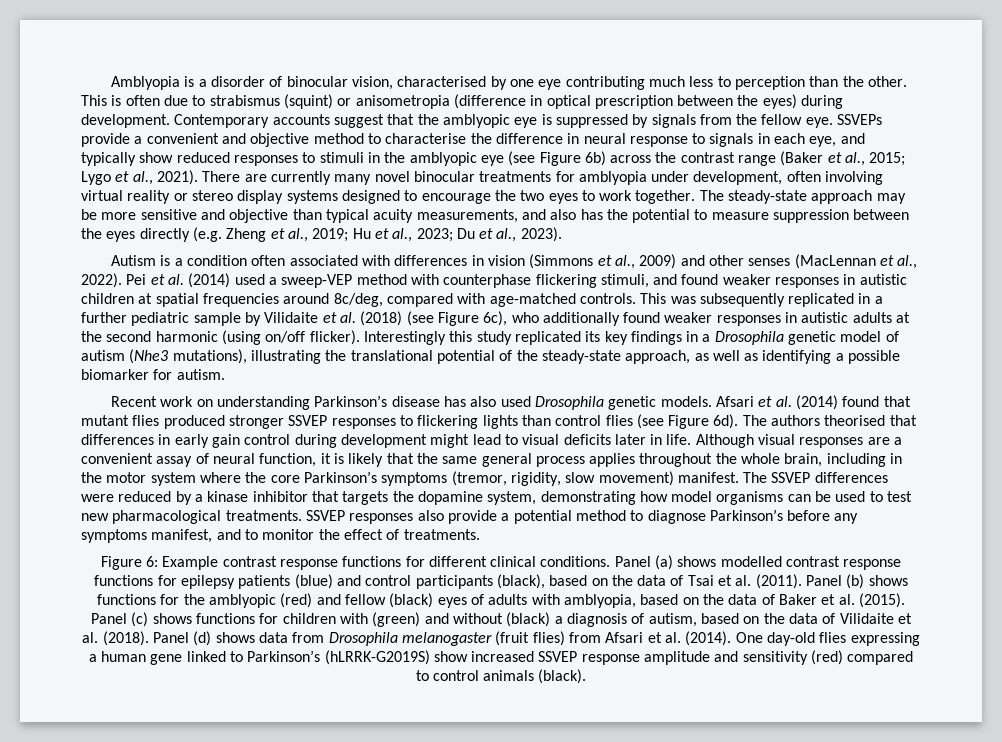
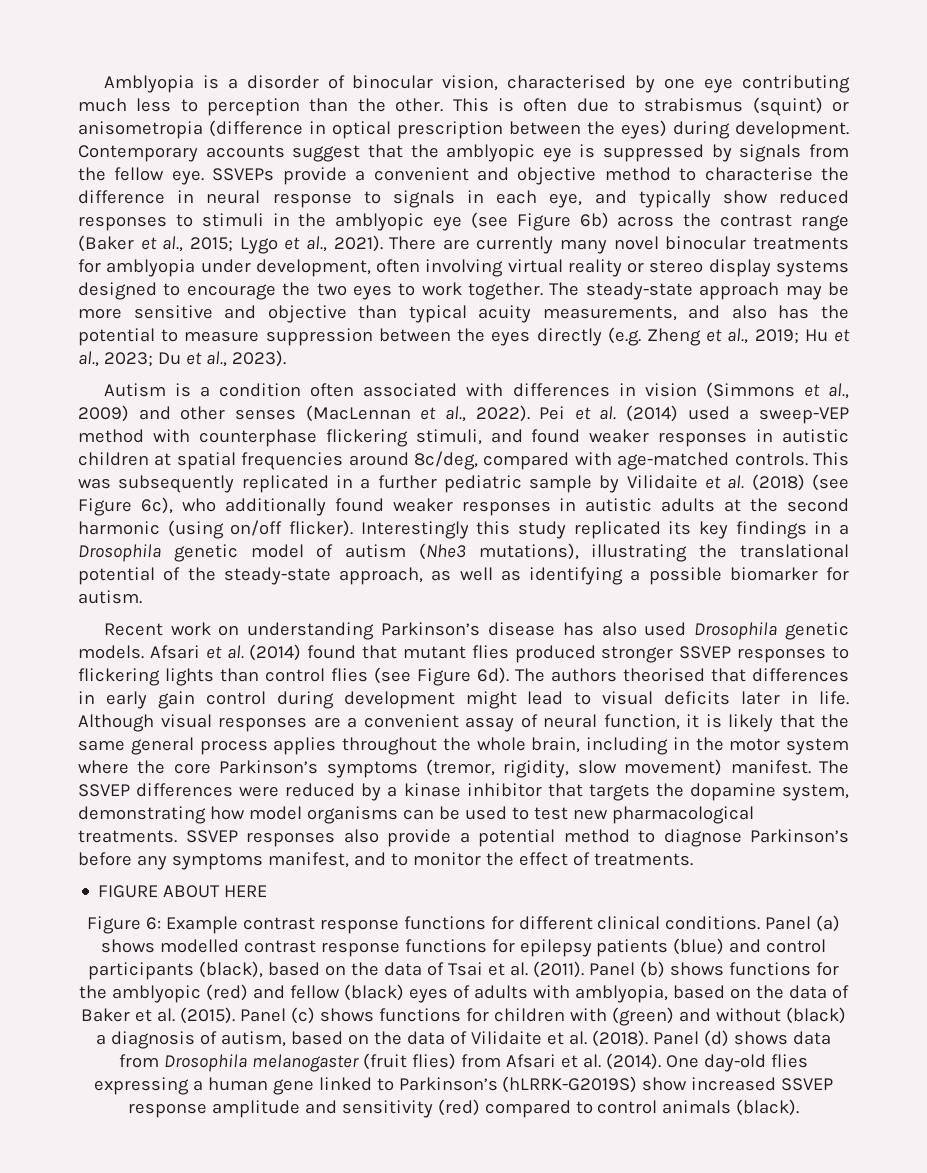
+ FIGURE ABOUT HERE

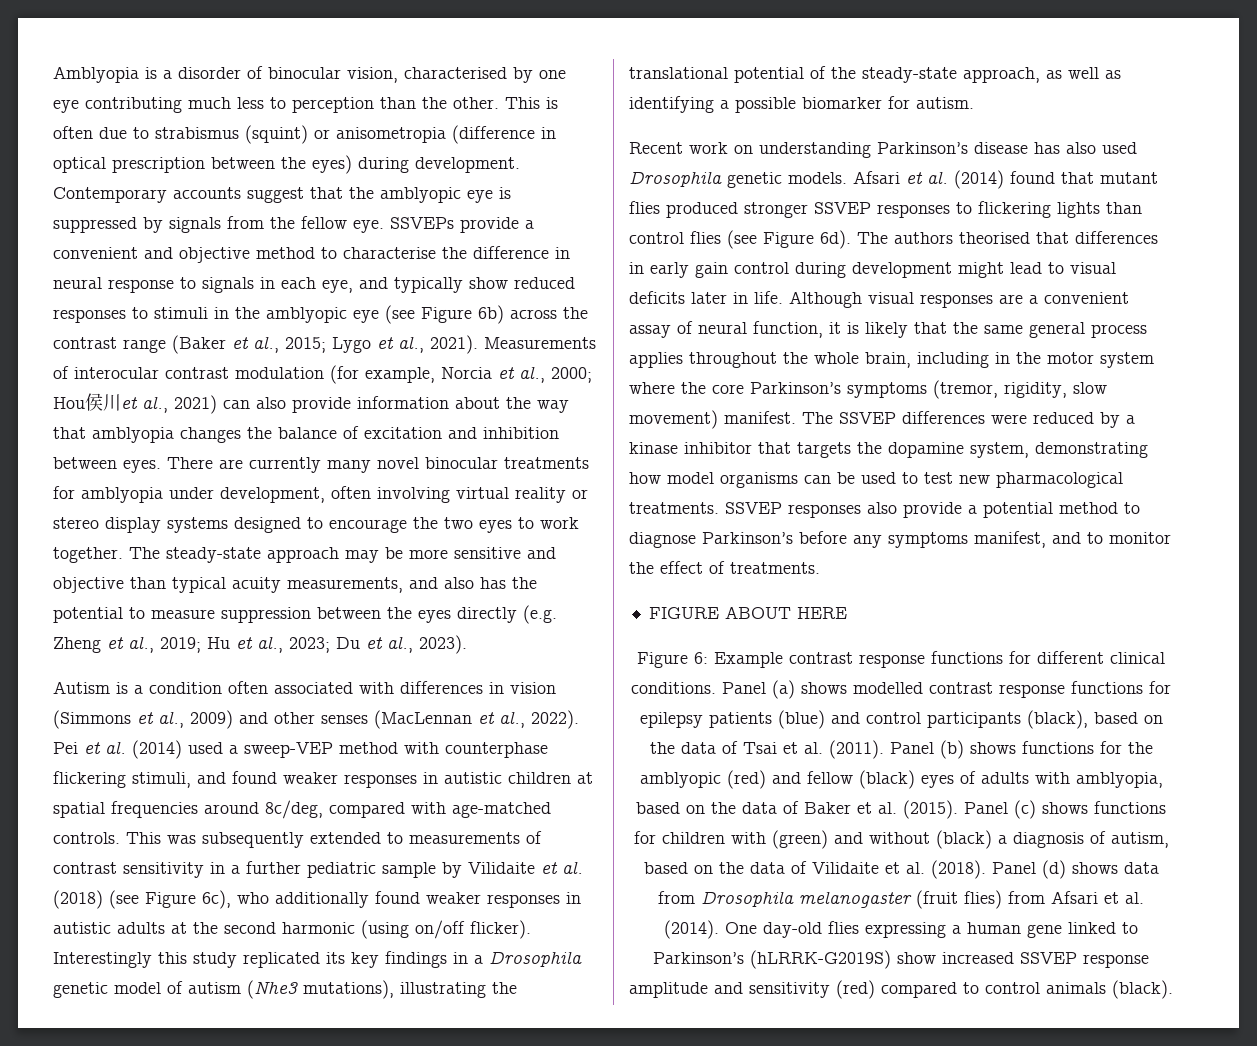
+ Measurements of interocular contrast modulation (for example, Norcia et al., 2000; Hou侯川et al., 2021) can also provide information about the way that amblyopia changes the balance of excitation and inhibition between eyes.
- This was subsequently replicated in a further pediatric sample by Vilidaite et al. (2018) (see Figure 6c), who additionally found weaker responses in autistic adults at the second harmonic (using on/off flicker).
+ This was subsequently extended to measurements of contrast sensitivity in a further pediatric sample by Vilidaite et al. (2018) (see Figure 6c), who additionally found weaker responses in autistic adults at the second harmonic (using on/off flicker).

